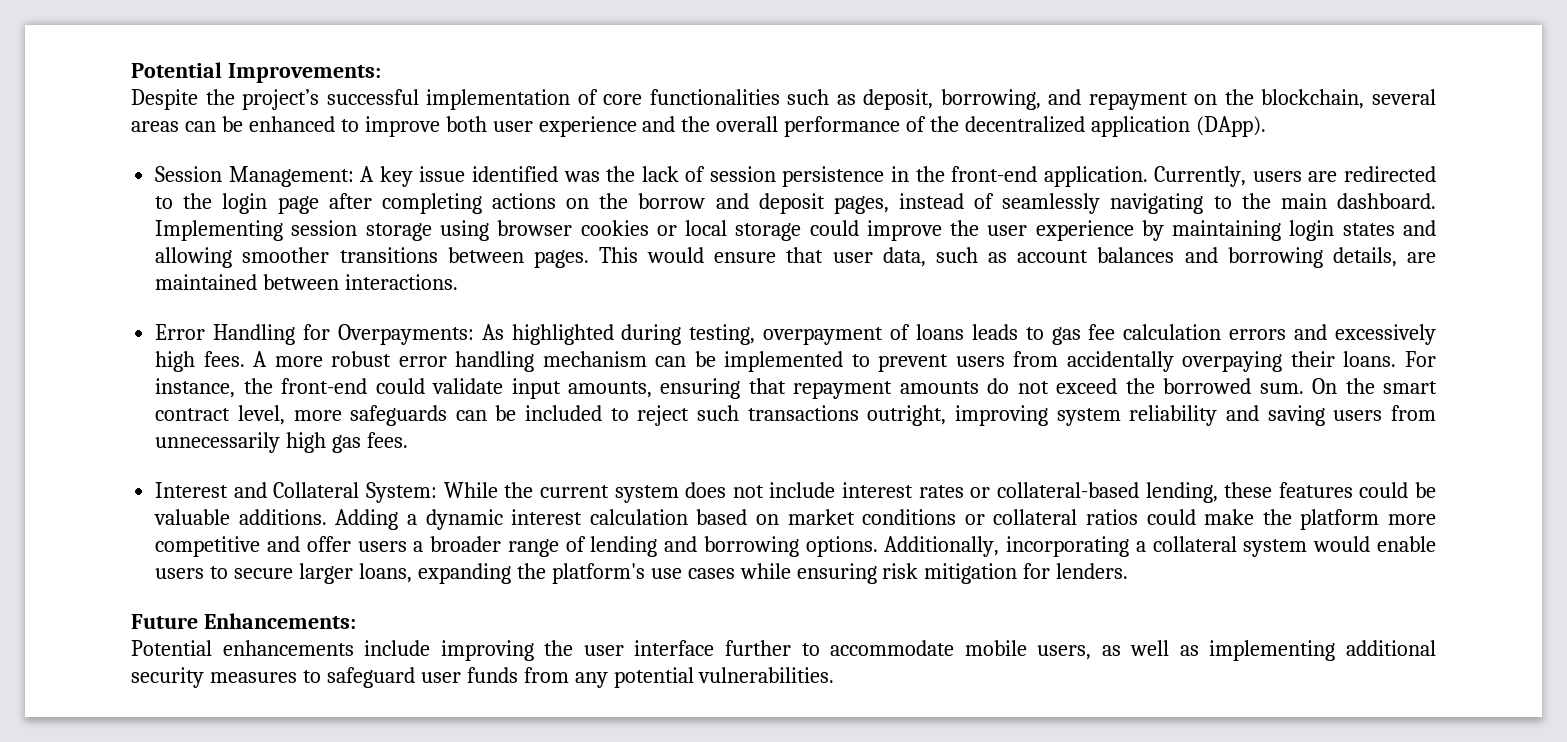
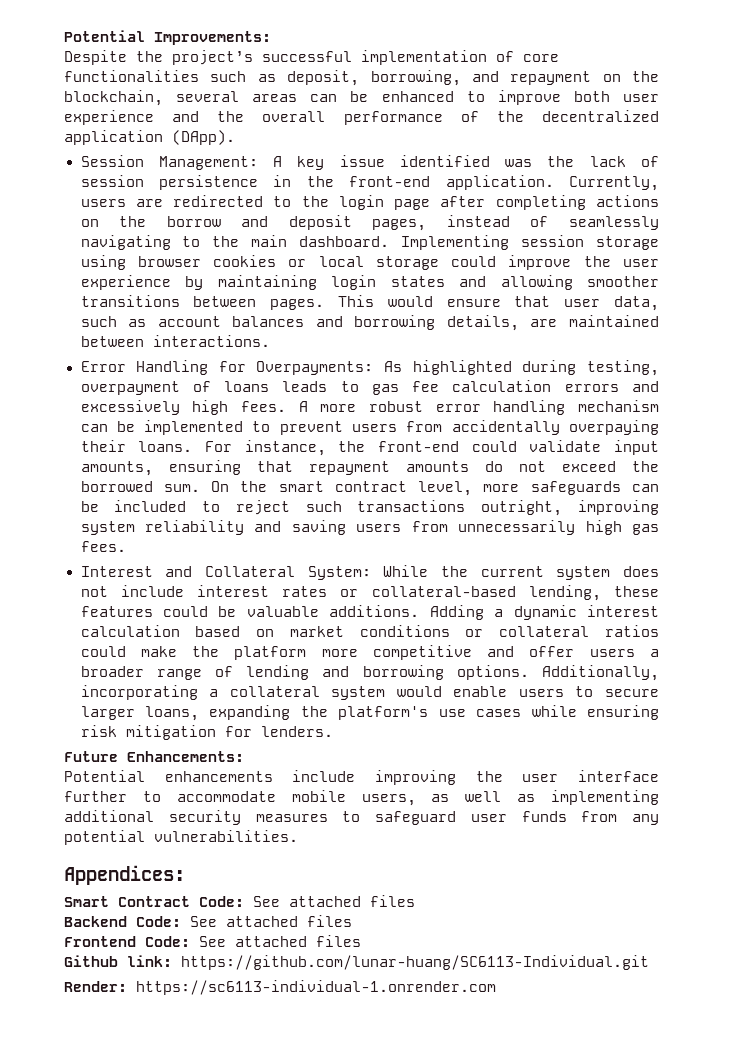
+ Appendices:
+ Smart Contract Code: See attached files
+ Backend Code: See attached files
+ Frontend Code: See attached files
+ Github link: https://github.com/lunar-huang/SC6113-Individual.git
+ Render: https://sc6113-individual-1.onrender.com

